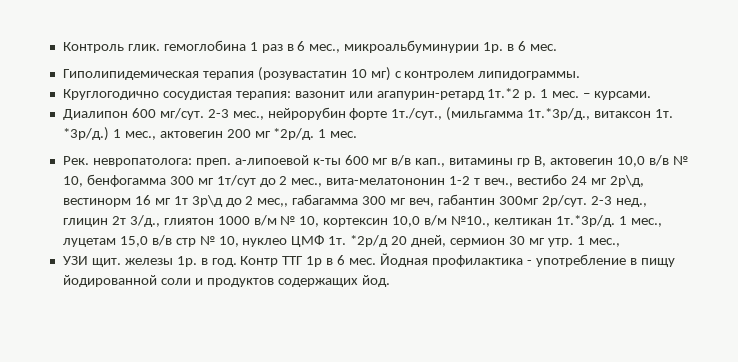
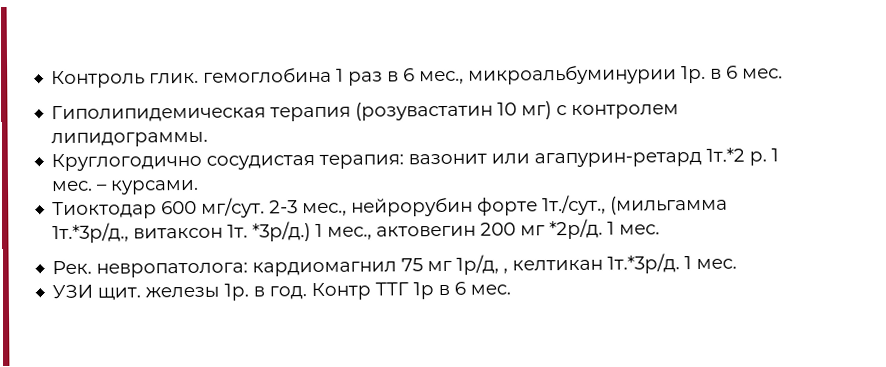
- Диалипон 600 мг/сут.
+ Тиоктодар 600 мг/сут.
- Рек. невропатолога: преп. а-липоевой к-ты 600 мг в/в кап., витамины гр В, актовегин 10,0 в/в № 10, бенфогамма 300 мг 1т/сут до 2 мес., вита-мелатононин 1-2 т веч., вестибо 24 мг 2р\д, вестинорм 16 мг 1т 3р\д до 2 мес,, габагамма 300 мг веч, габантин 300мг 2р/сут. 2-3 нед., глицин 2т 3/д., глиятон 1000 в/м № 10, кортексин 10,0 в/м №10., келтикан 1т.*3р/д. 1 мес., луцетам 15,0 в/в стр № 10, нуклео ЦМФ 1т. *2р/д 20 дней, сермион 30 мг утр. 1 мес.,
+ Рек. невропатолога: кардиомагнил 75 мг 1р/д, , келтикан 1т.*3р/д. 1 мес.
- Йодная профилактика - употребление в пищу йодированной соли и продуктов содержащих йод.

